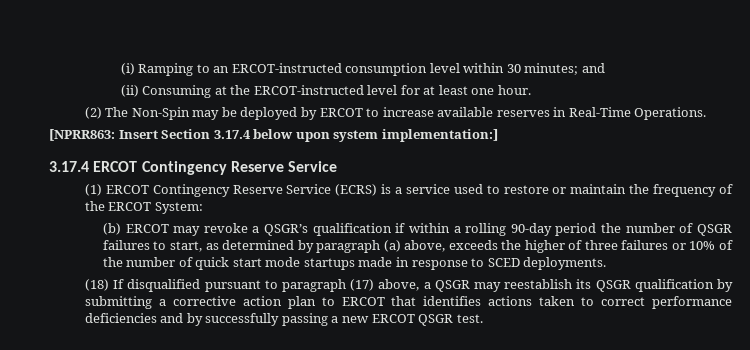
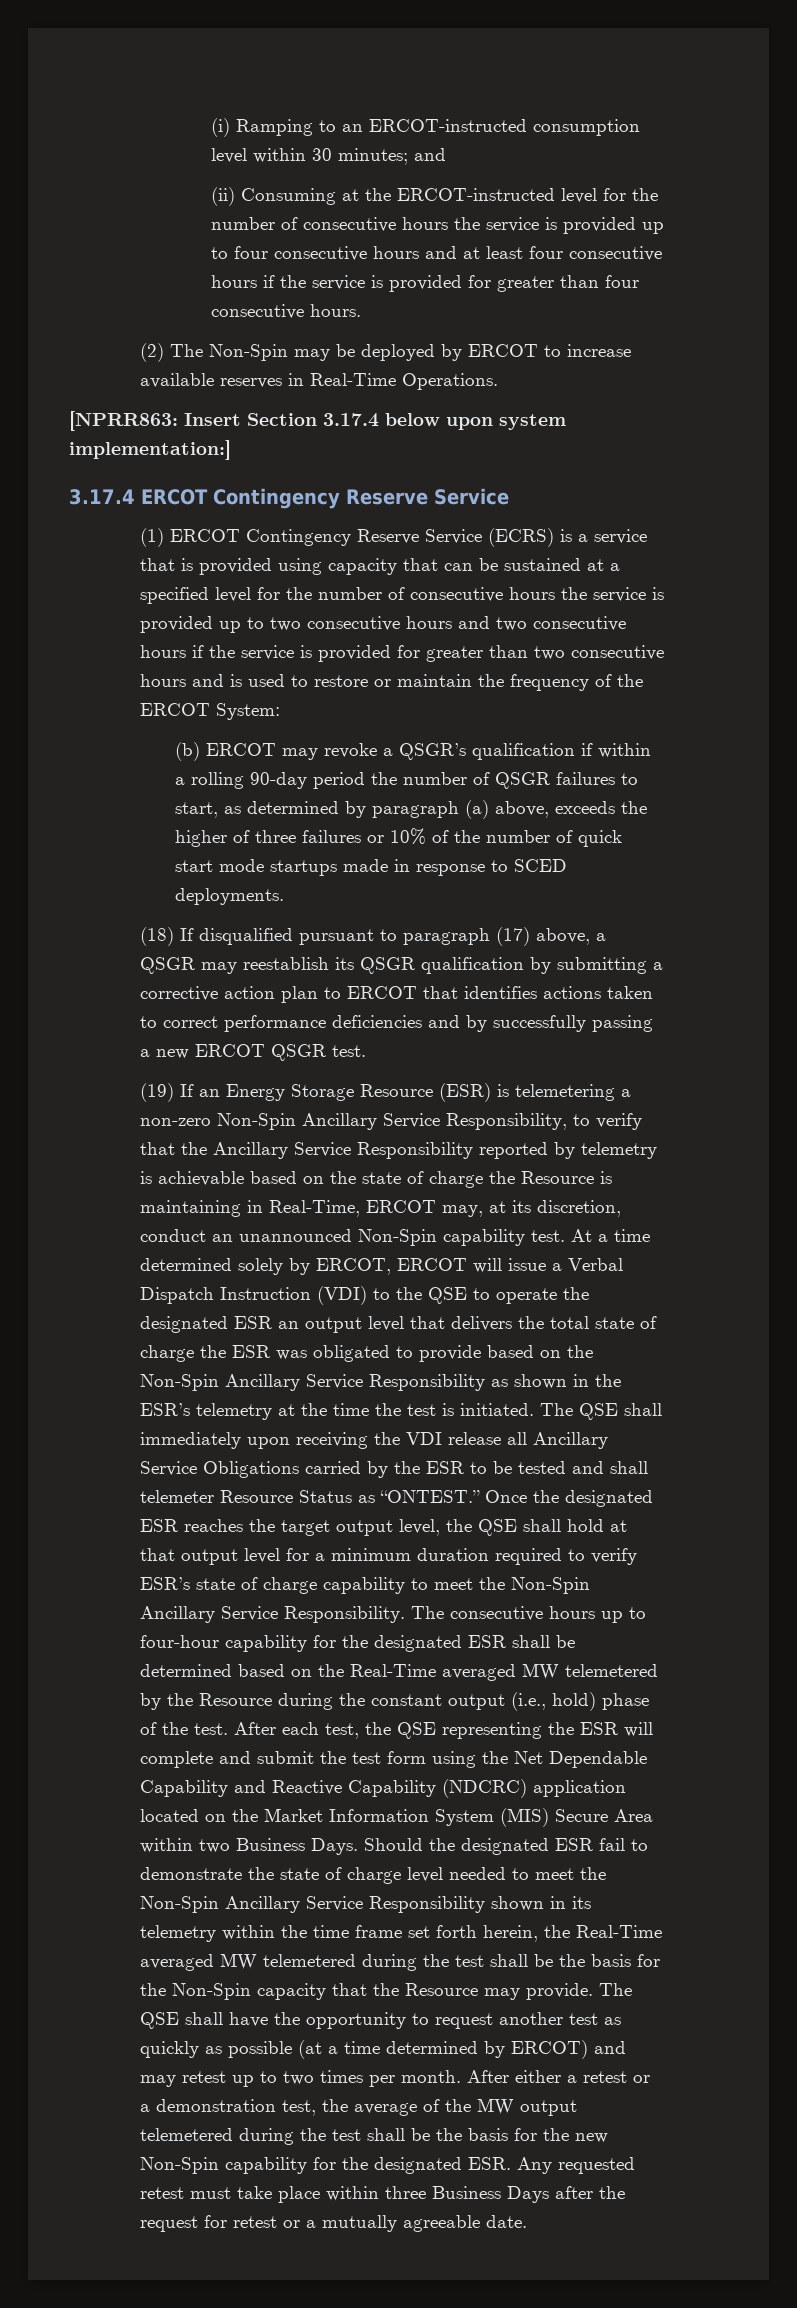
- (ii) Consuming at the ERCOT-instructed level for at least one hour.
+ (ii) Consuming at the ERCOT-instructed level for the number of consecutive hours the service is provided up to four consecutive hours and at least four consecutive hours if the service is provided for greater than four consecutive hours.
- (1) ERCOT Contingency Reserve Service (ECRS) is a service used to restore or maintain the frequency of the ERCOT System:
+ (1) ERCOT Contingency Reserve Service (ECRS) is a service that is provided using capacity that can be sustained at a specified level for the number of consecutive hours the service is provided up to two consecutive hours and two consecutive hours if the service is provided for greater than two consecutive hours and is used to restore or maintain the frequency of the ERCOT System:
+ (19) If an Energy Storage Resource (ESR) is telemetering a non-zero Non-Spin Ancillary Service Responsibility, to verify that the Ancillary Service Responsibility reported by telemetry is achievable based on the state of charge the Resource is maintaining in Real-Time, ERCOT may, at its discretion, conduct an unannounced Non-Spin capability test. At a time determined solely by ERCOT, ERCOT will issue a Verbal Dispatch Instruction (VDI) to the QSE to operate the designated ESR an output level that delivers the total state of charge the ESR was obligated to provide based on the Non-Spin Ancillary Service Responsibility as shown in the ESR’s telemetry at the time the test is initiated. The QSE shall immediately upon receiving the VDI release all Ancillary Service Obligations carried by the ESR to be tested and shall telemeter Resource Status as “ONTEST.” Once the designated ESR reaches the target output level, the QSE shall hold at that output level for a minimum duration required to verify ESR’s state of charge capability to meet the Non-Spin Ancillary Service Responsibility. The consecutive hours up to four-hour capability for the designated ESR shall be determined based on the Real-Time averaged MW telemetered by the Resource during the constant output (i.e., hold) phase of the test. After each test, the QSE representing the ESR will complete and submit the test form using the Net Dependable Capability and Reactive Capability (NDCRC) application located on the Market Information System (MIS) Secure Area within two Business Days. Should the designated ESR fail to demonstrate the state of charge level needed to meet the Non-Spin Ancillary Service Responsibility shown in its telemetry within the time frame set forth herein, the Real-Time averaged MW telemetered during the test shall be the basis for the Non-Spin capacity that the Resource may provide. The QSE shall have the opportunity to request another test as quickly as possible (at a time determined by ERCOT) and may retest up to two times per month. After either a retest or a demonstration test, the average of the MW output telemetered during the test shall be the basis for the new Non-Spin capability for the designated ESR. Any requested retest must take place within three Business Days after the request for retest or a mutually agreeable date.

